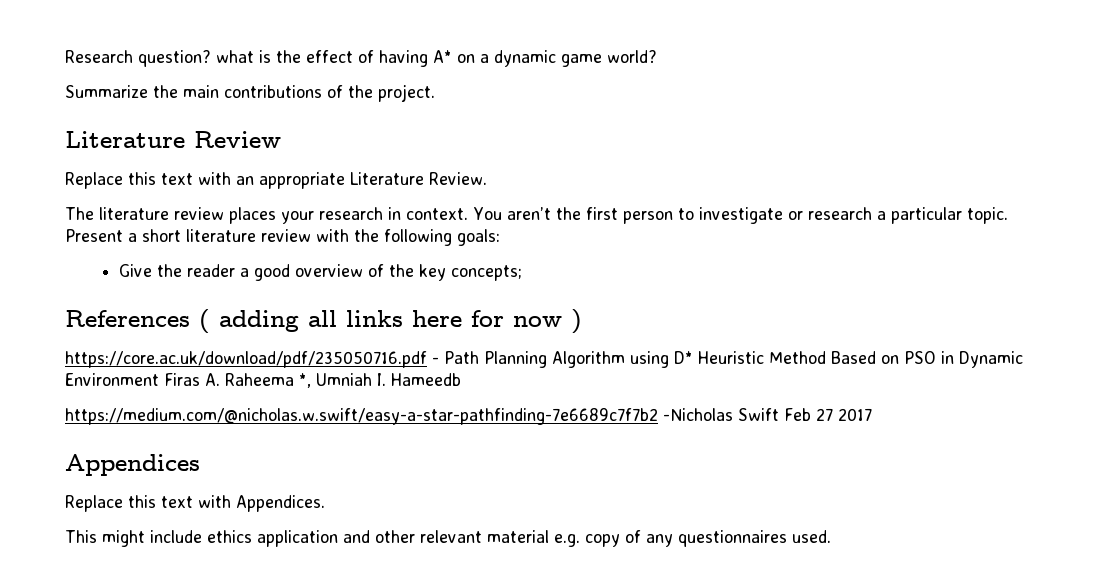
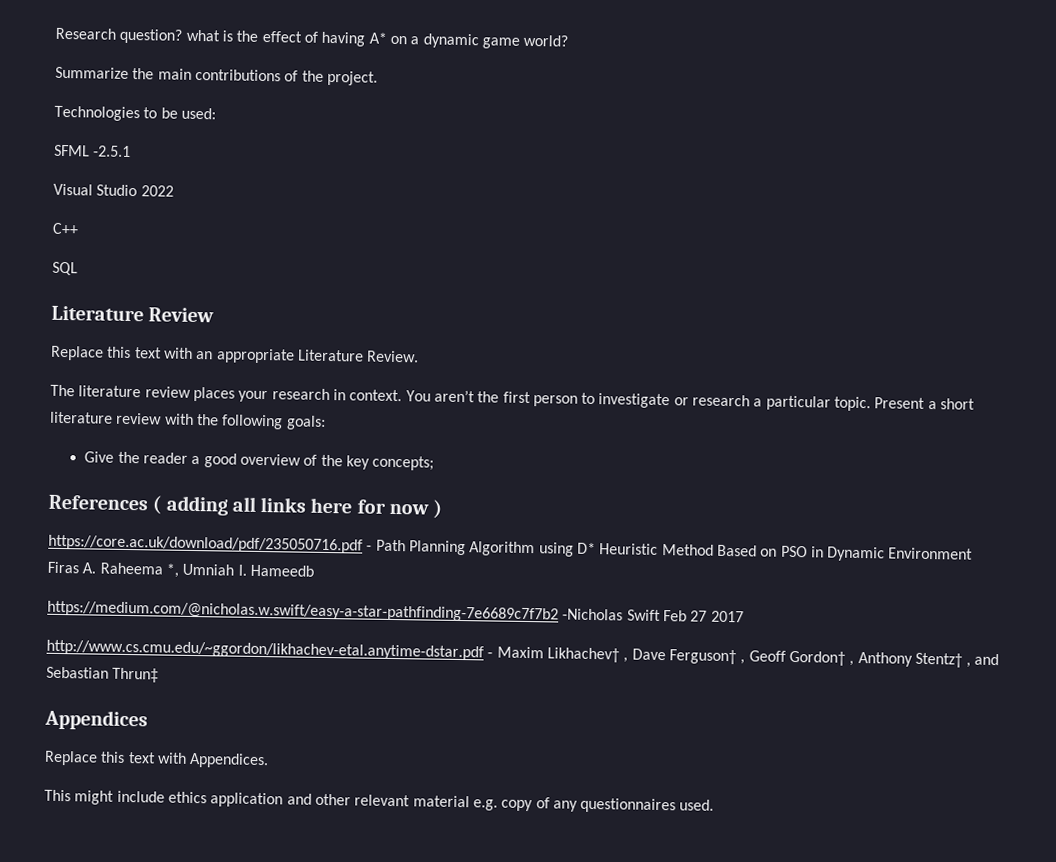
+ Technologies to be used:
+ SFML -2.5.1
+ Visual Studio 2022
+ C++
+ SQL
+ http://www.cs.cmu.edu/~ggordon/likhachev-etal.anytime-dstar.pdf - Maxim Likhachev† , Dave Ferguson† , Geoff Gordon† , Anthony Stentz† , and Sebastian Thrun‡

